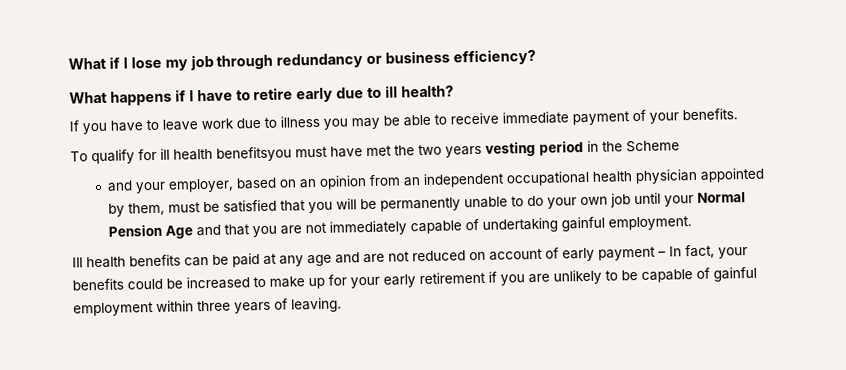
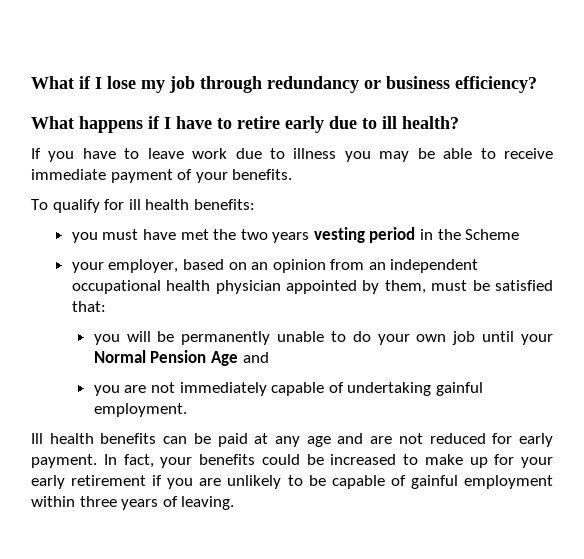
- To qualify for ill health benefitsyou must have met the two years vesting period in the Scheme
+ To qualify for ill health benefits:
+ you must have met the two years vesting period in the Scheme
- and your employer, based on an opinion from an independent occupational health physician appointed by them, must be satisfied that you will be permanently unable to do your own job until your Normal Pension Age and that you are not immediately capable of undertaking gainful employment.
+ your employer, based on an opinion from an independent occupational health physician appointed by them, must be satisfied that:
+ you will be permanently unable to do your own job until your Normal Pension Age and
+ you are not immediately capable of undertaking gainful employment.
- Ill health benefits can be paid at any age and are not reduced on account of early payment – In fact, your benefits could be increased to make up for your early retirement if you are unlikely to be capable of gainful employment within three years of leaving.
+ Ill health benefits can be paid at any age and are not reduced for early payment. In fact, your benefits could be increased to make up for your early retirement if you are unlikely to be capable of gainful employment within three years of leaving.

